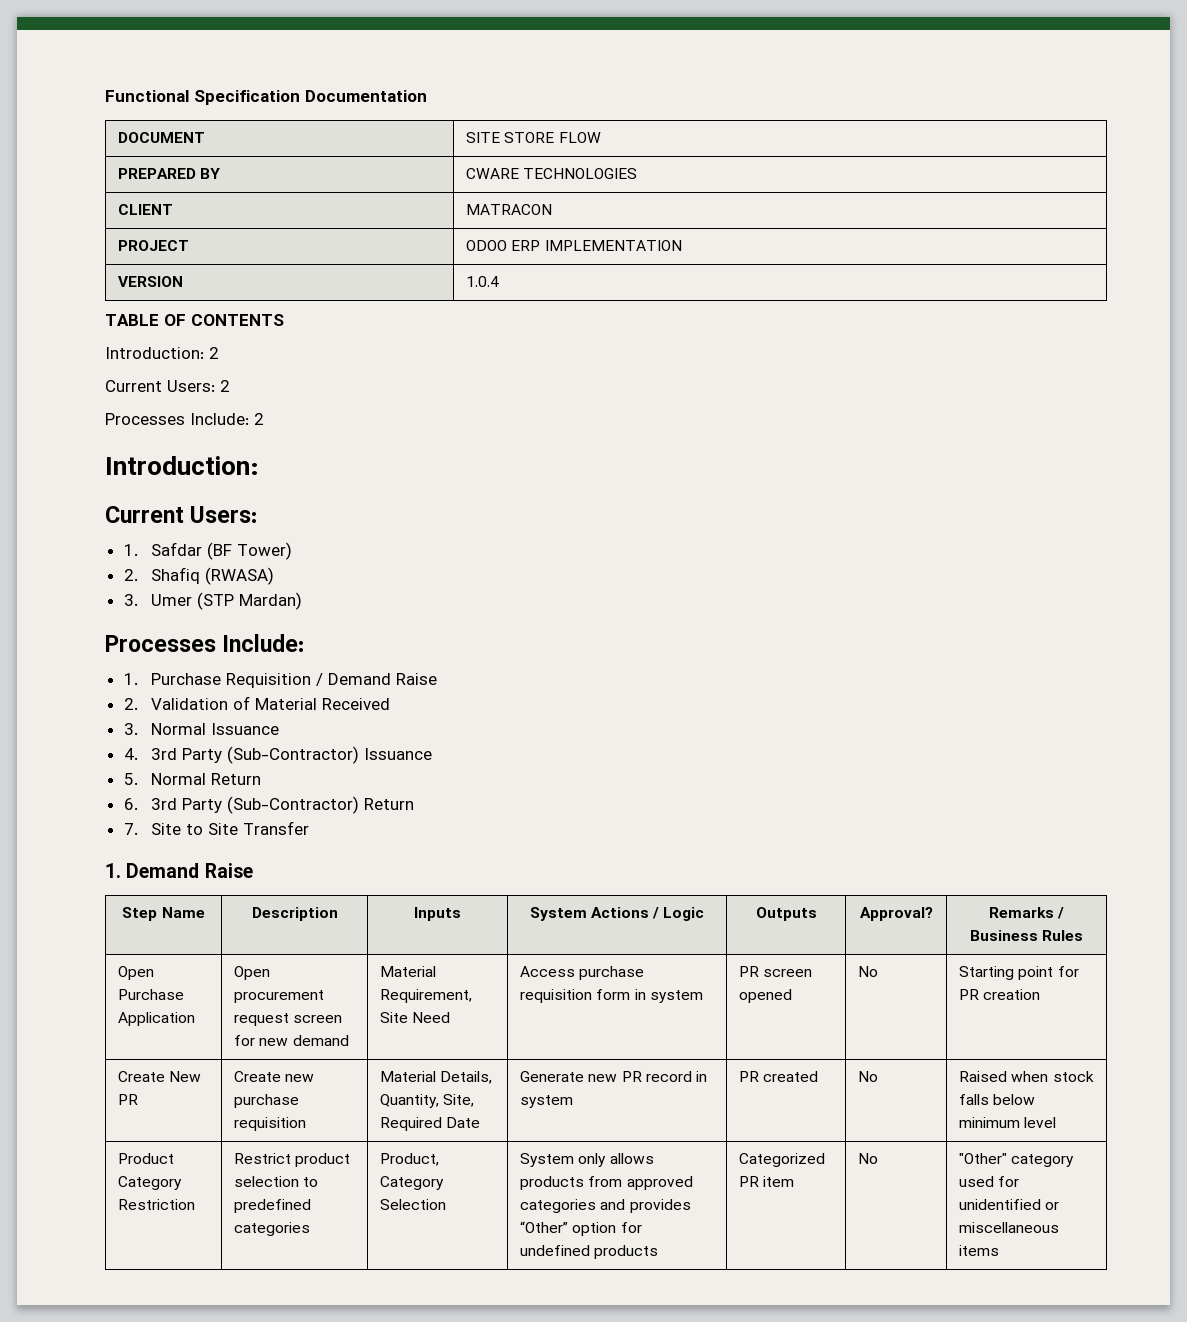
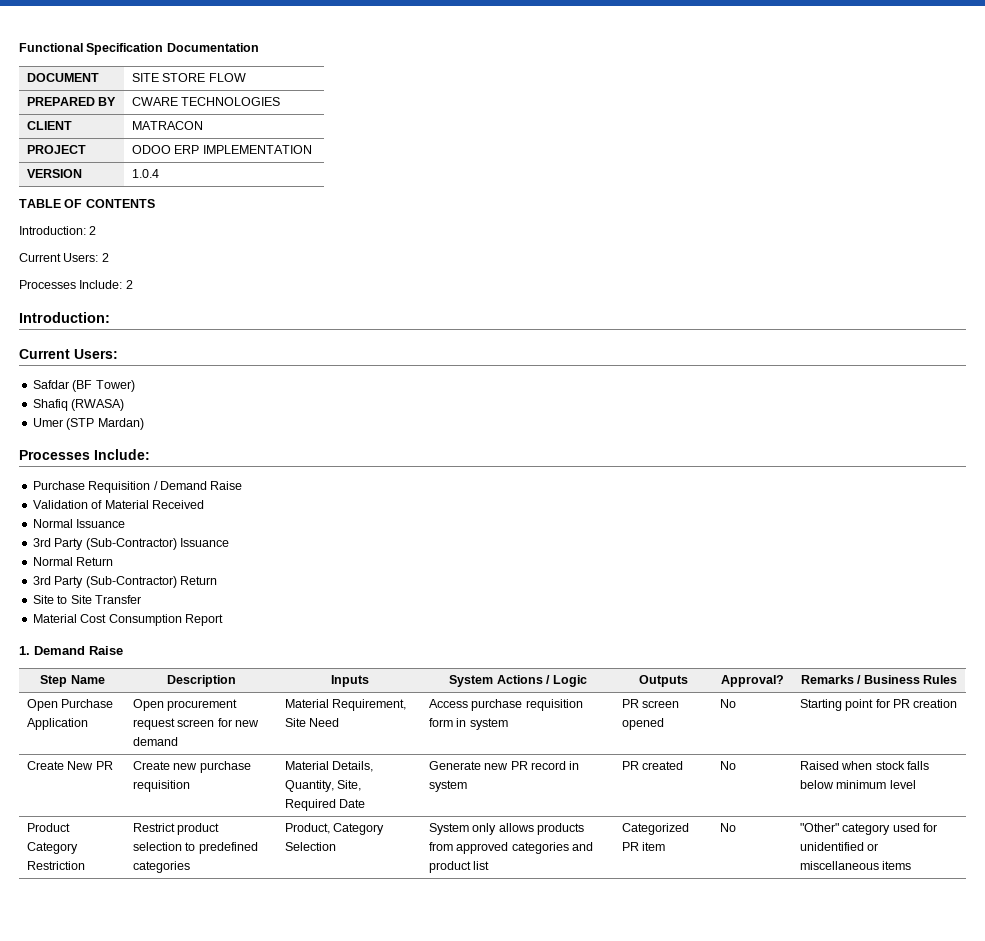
- 1. Safdar (BF Tower)
+ Safdar (BF Tower)
- 2. Shafiq (RWASA)
+ Shafiq (RWASA)
- 3. Umer (STP Mardan)
+ Umer (STP Mardan)
- 1. Purchase Requisition / Demand Raise
+ Purchase Requisition / Demand Raise
- 2. Validation of Material Received
+ Validation of Material Received
- 3. Normal Issuance
+ Normal Issuance
- 4. 3rd Party (Sub-Contractor) Issuance
+ 3rd Party (Sub-Contractor) Issuance
- 5. Normal Return
+ Normal Return
- 6. 3rd Party (Sub-Contractor) Return
+ 3rd Party (Sub-Contractor) Return
- 7. Site to Site Transfer
+ Site to Site Transfer
+ Material Cost Consumption Report
- Product Category Restriction | Restrict product selection to predefined categories | Product, Category Selection | System only allows products from approved categories and provides “Other” option for undefined products | Categorized PR item | No | "Other" category used for unidentified or miscellaneous items
+ Product Category Restriction | Restrict product selection to predefined categories | Product, Category Selection | System only allows products from approved categories and product list | Categorized PR item | No | "Other" category used for unidentified or miscellaneous items

